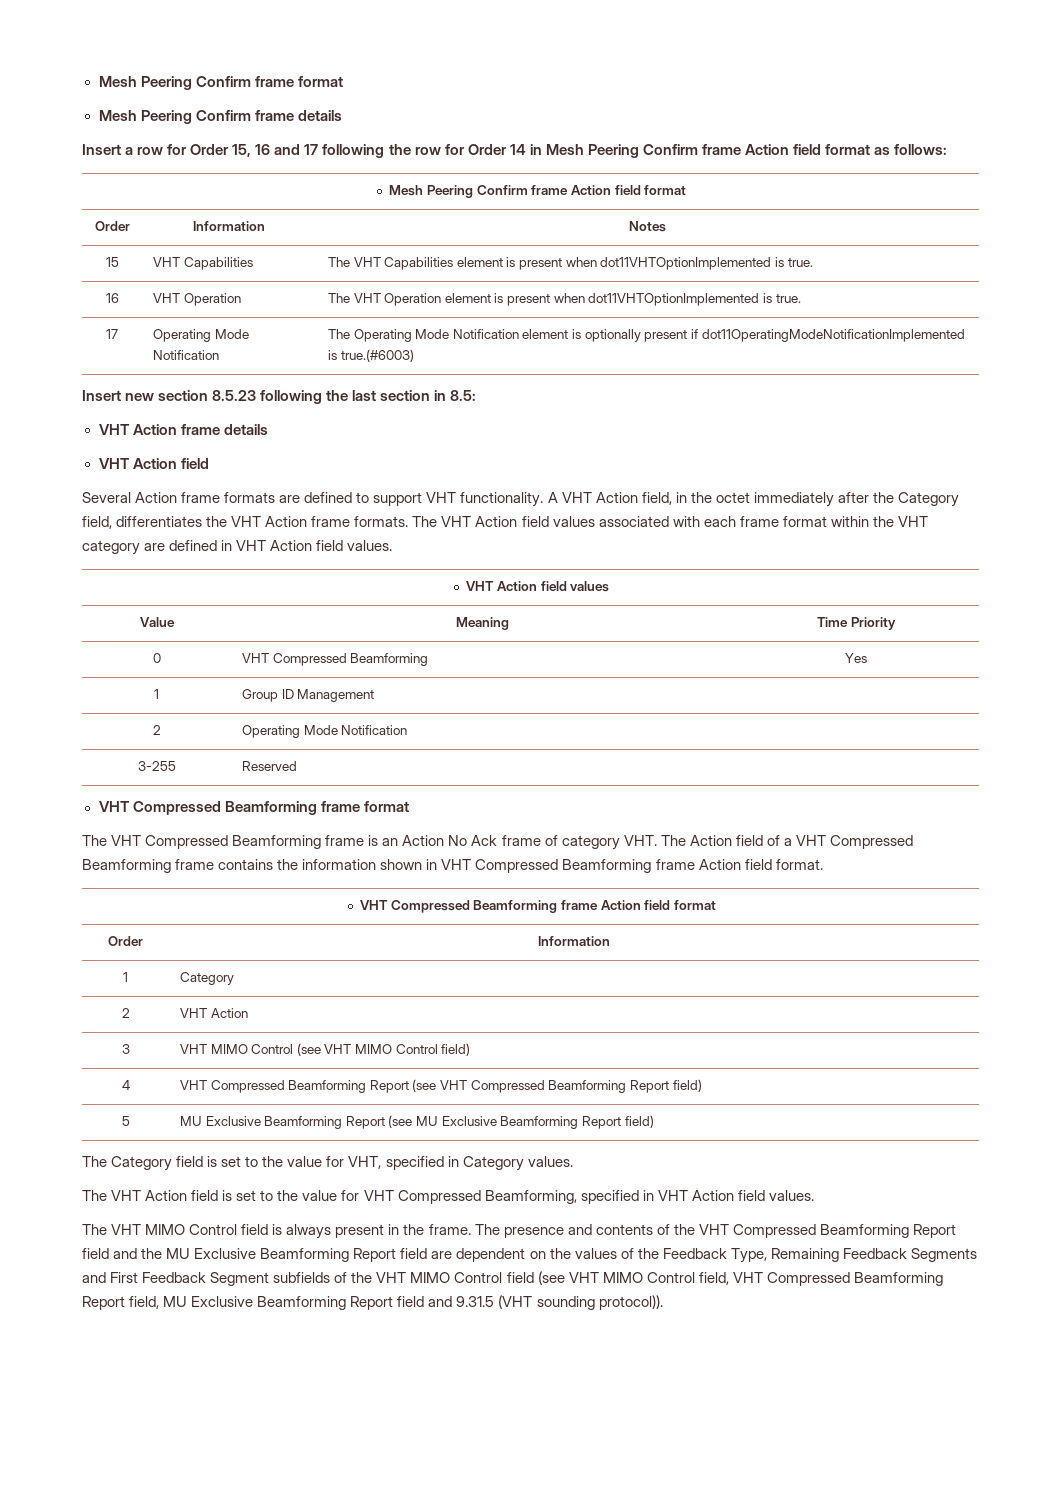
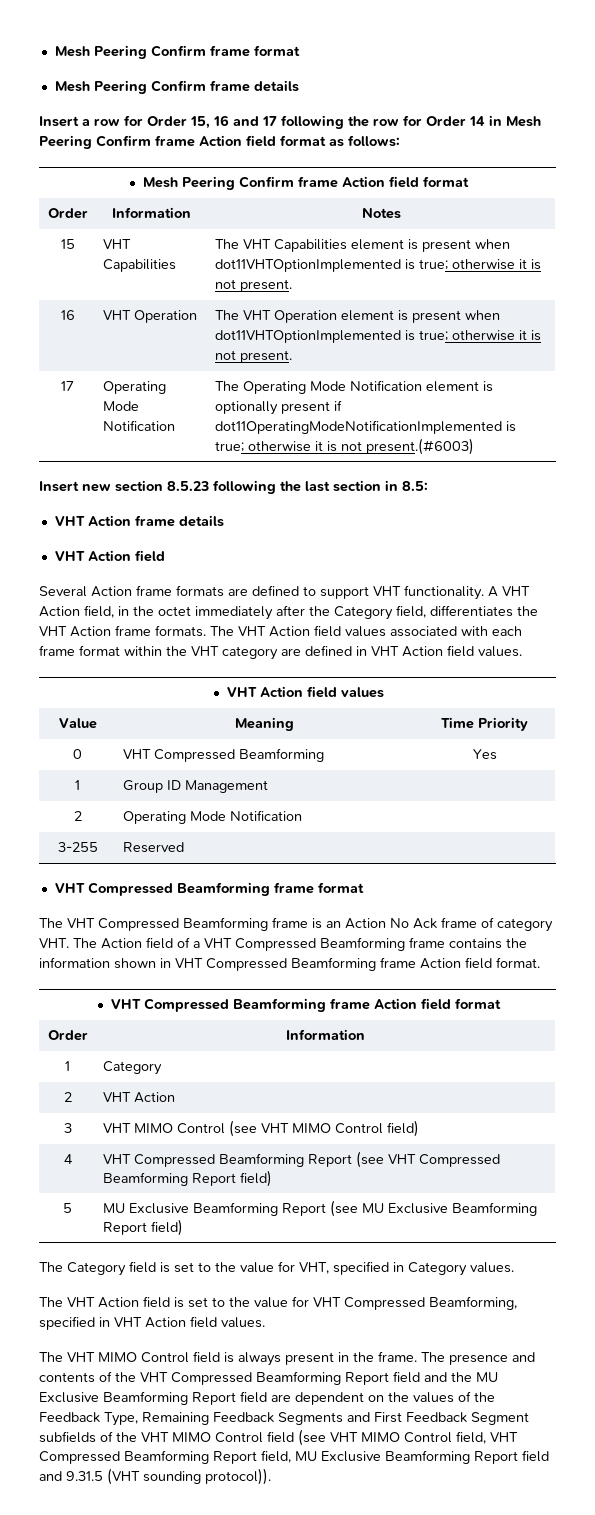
- 15 | VHT Capabilities | The VHT Capabilities element is present when dot11VHTOptionImplemented is true.
+ 15 | VHT Capabilities | The VHT Capabilities element is present when dot11VHTOptionImplemented is true; otherwise it is not present.
- 16 | VHT Operation | The VHT Operation element is present when dot11VHTOptionImplemented is true.
+ 16 | VHT Operation | The VHT Operation element is present when dot11VHTOptionImplemented is true; otherwise it is not present.
- 17 | Operating Mode Notification | The Operating Mode Notification element is optionally present if dot11OperatingModeNotificationImplemented is true.(#6003)
+ 17 | Operating Mode Notification | The Operating Mode Notification element is optionally present if dot11OperatingModeNotificationImplemented is true; otherwise it is not present.(#6003)

